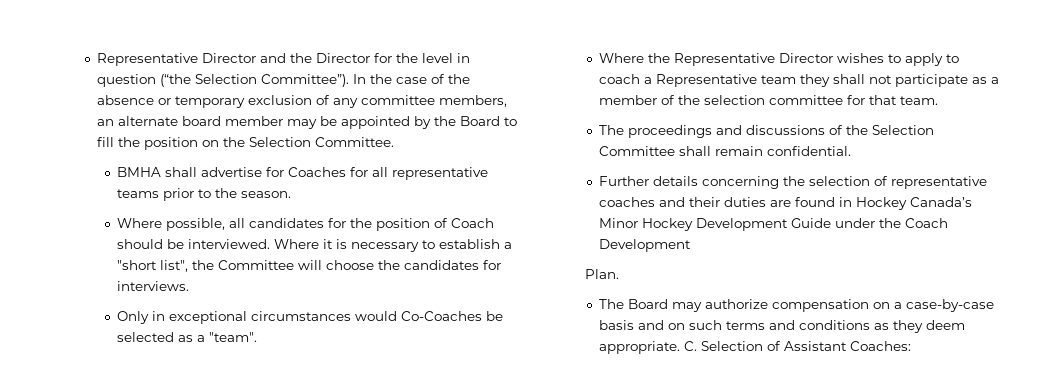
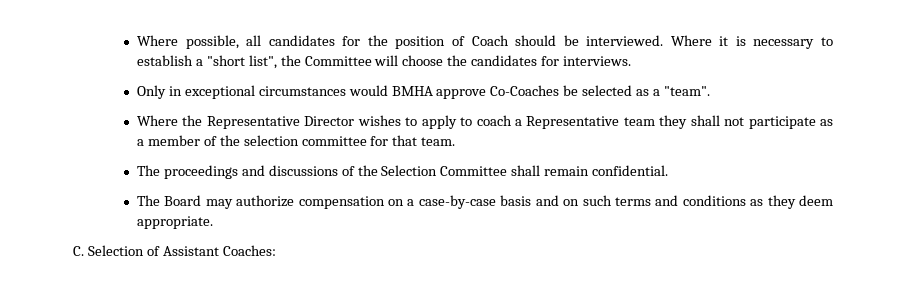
- Representative Director and the Director for the level in question (“the Selection Committee”). In the case of the absence or temporary exclusion of any committee members, an alternate board member may be appointed by the Board to fill the position on the Selection Committee.
- BMHA shall advertise for Coaches for all representative teams prior to the season.
- Only in exceptional circumstances would Co-Coaches be selected as a "team".
+ Only in exceptional circumstances would BMHA approve Co-Coaches be selected as a "team".
- Further details concerning the selection of representative coaches and their duties are found in Hockey Canada’s Minor Hockey Development Guide under the Coach Development
- Plan.
- The Board may authorize compensation on a case-by-case basis and on such terms and conditions as they deem appropriate. C. Selection of Assistant Coaches:
+ The Board may authorize compensation on a case-by-case basis and on such terms and conditions as they deem appropriate.
+ C. Selection of Assistant Coaches:

